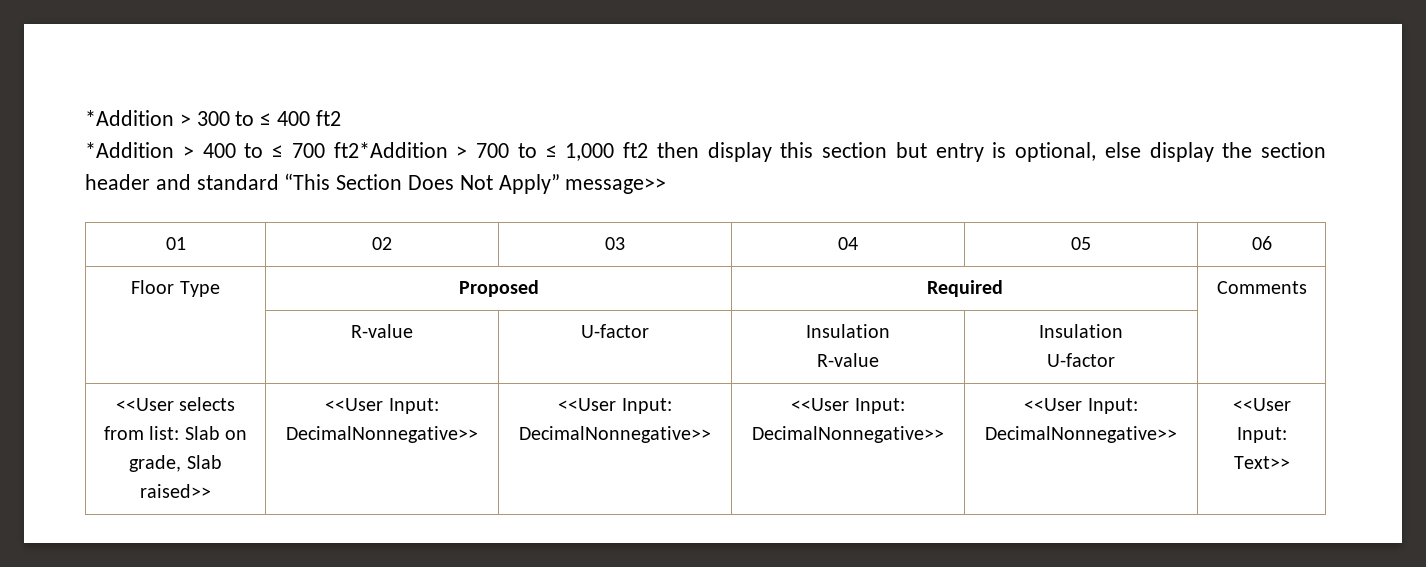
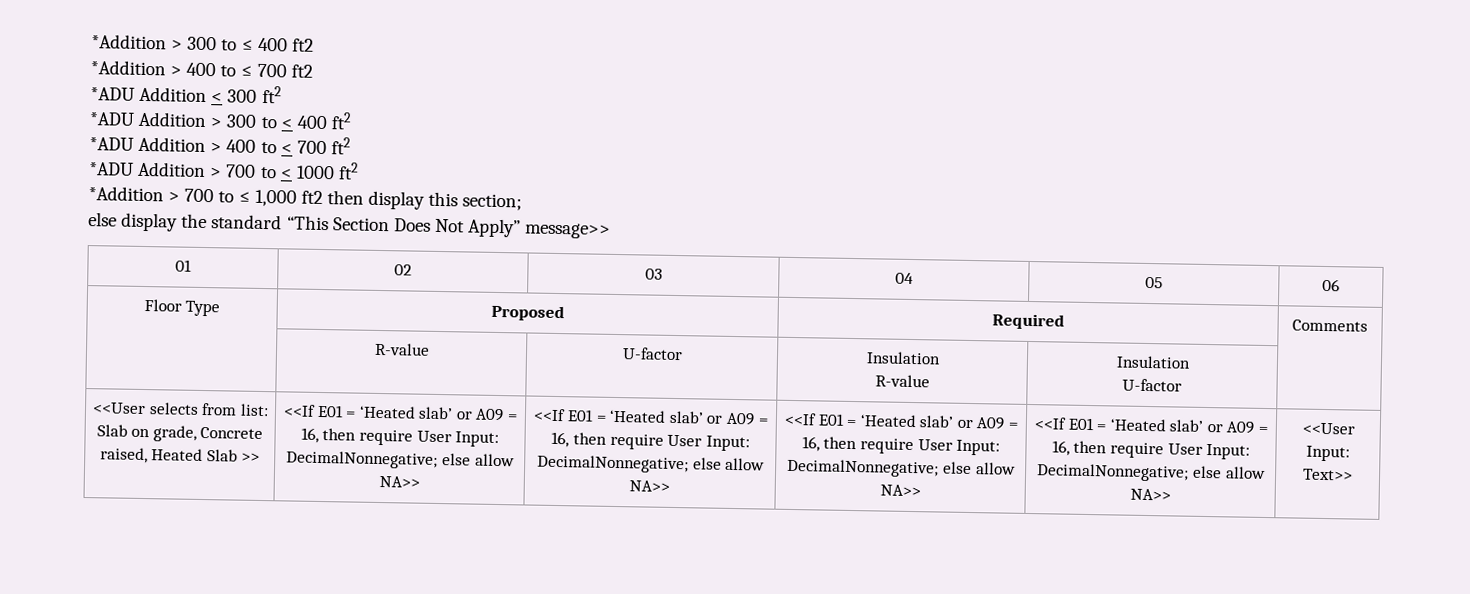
- *Addition > 400 to ≤ 700 ft2*Addition > 700 to ≤ 1,000 ft2 then display this section but entry is optional, else display the section header and standard “This Section Does Not Apply” message>>
+ *Addition > 400 to ≤ 700 ft2
+ *ADU Addition < 300 ft2
+ *ADU Addition > 300 to < 400 ft2
+ *ADU Addition > 400 to < 700 ft2
+ *ADU Addition > 700 to < 1000 ft2
+ *Addition > 700 to ≤ 1,000 ft2 then display this section;
+ else display the standard “This Section Does Not Apply” message>>
- <<User selects from list: Slab on grade, Slab raised>> | <<User Input: DecimalNonnegative>> | <<User Input: DecimalNonnegative>> | <<User Input: DecimalNonnegative>> | <<User Input: DecimalNonnegative>>
+ <<User selects from list: Slab on grade, Concrete raised, Heated Slab >> | <<If E01 = ‘Heated slab’ or A09 = 16, then require User Input: DecimalNonnegative; else allow NA>> | <<If E01 = ‘Heated slab’ or A09 = 16, then require User Input: DecimalNonnegative; else allow NA>> | <<If E01 = ‘Heated slab’ or A09 = 16, then require User Input: DecimalNonnegative; else allow NA>> | <<If E01 = ‘Heated slab’ or A09 = 16, then require User Input: DecimalNonnegative; else allow NA>>

